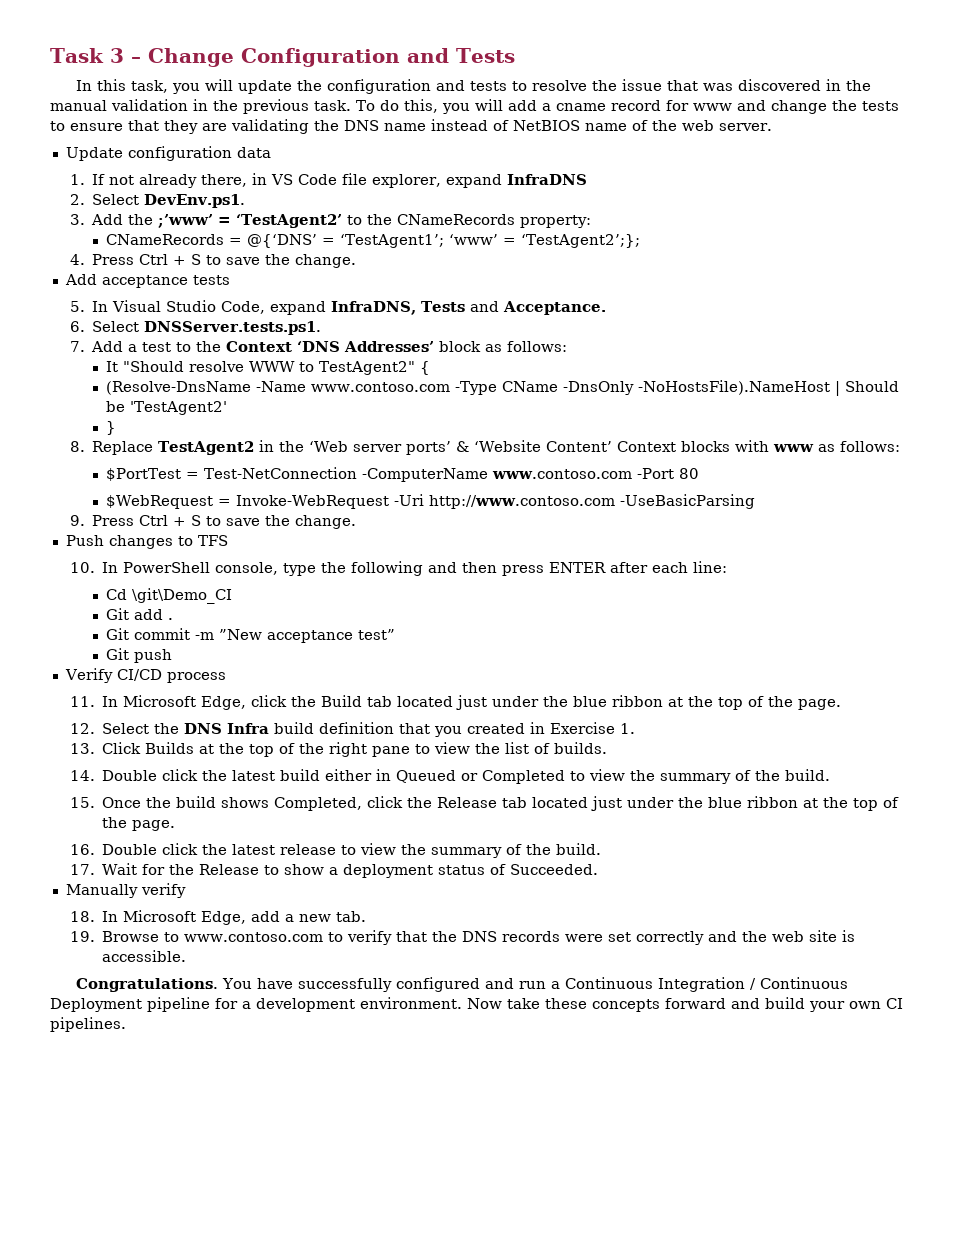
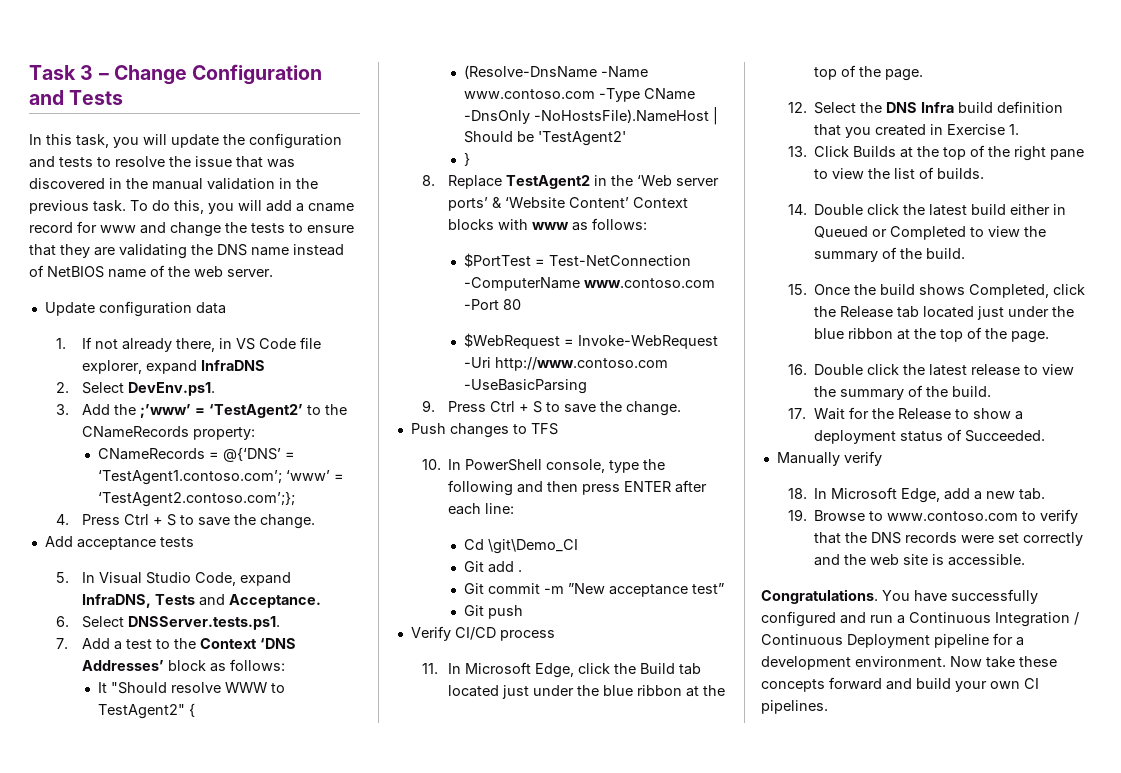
- CNameRecords = @{‘DNS’ = ‘TestAgent1’; ‘www’ = ‘TestAgent2’;};
+ CNameRecords = @{‘DNS’ = ‘TestAgent1.contoso.com’; ‘www’ = ‘TestAgent2.contoso.com’;};

